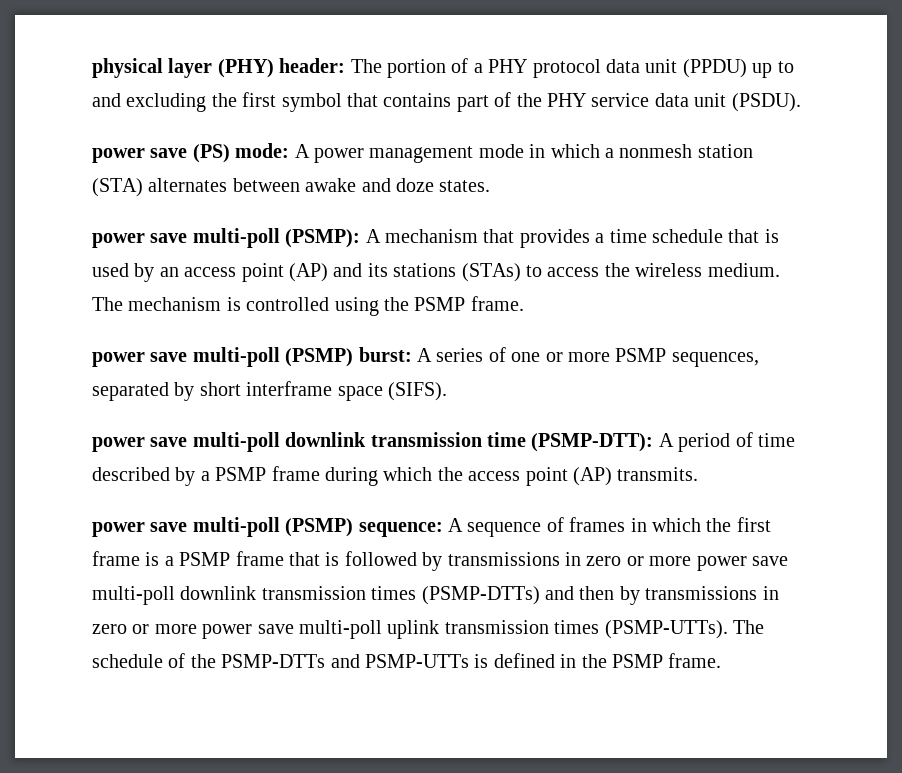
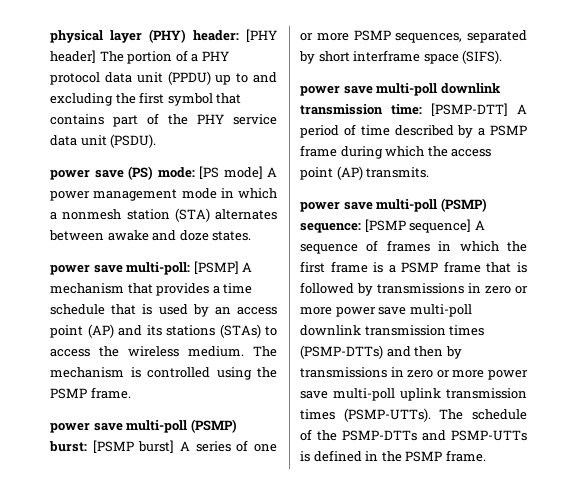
- physical layer (PHY) header: The portion of a PHY protocol data unit (PPDU) up to and excluding the first symbol that contains part of the PHY service data unit (PSDU).
+ physical layer (PHY) header: [PHY header] The portion of a PHY protocol data unit (PPDU) up to and excluding the first symbol that contains part of the PHY service data unit (PSDU).
- power save (PS) mode: A power management mode in which a nonmesh station (STA) alternates between awake and doze states.
+ power save (PS) mode: [PS mode] A power management mode in which a nonmesh station (STA) alternates between awake and doze states.
- power save multi-poll (PSMP): A mechanism that provides a time schedule that is used by an access point (AP) and its stations (STAs) to access the wireless medium.
+ power save multi-poll: [PSMP] A mechanism that provides a time schedule that is used by an access point (AP) and its stations (STAs) to access the wireless medium.
- power save multi-poll (PSMP) burst: A series of one or more PSMP sequences, separated by short interframe space (SIFS).
+ power save multi-poll (PSMP) burst: [PSMP burst] A series of one or more PSMP sequences, separated by short interframe space (SIFS).
- power save multi-poll downlink transmission time (PSMP-DTT): A period of time described by a PSMP frame during which the access point (AP) transmits.
+ power save multi-poll downlink transmission time: [PSMP-DTT] A period of time described by a PSMP frame during which the access point (AP) transmits.
- power save multi-poll (PSMP) sequence: A sequence of frames in which the first frame is a PSMP frame that is followed by transmissions in zero or more power save multi-poll downlink transmission times (PSMP-DTTs) and then by transmissions in zero or more power save multi-poll uplink transmission times (PSMP-UTTs).
+ power save multi-poll (PSMP) sequence: [PSMP sequence] A sequence of frames in which the first frame is a PSMP frame that is followed by transmissions in zero or more power save multi-poll downlink transmission times (PSMP-DTTs) and then by transmissions in zero or more power save multi-poll uplink transmission times (PSMP-UTTs).

